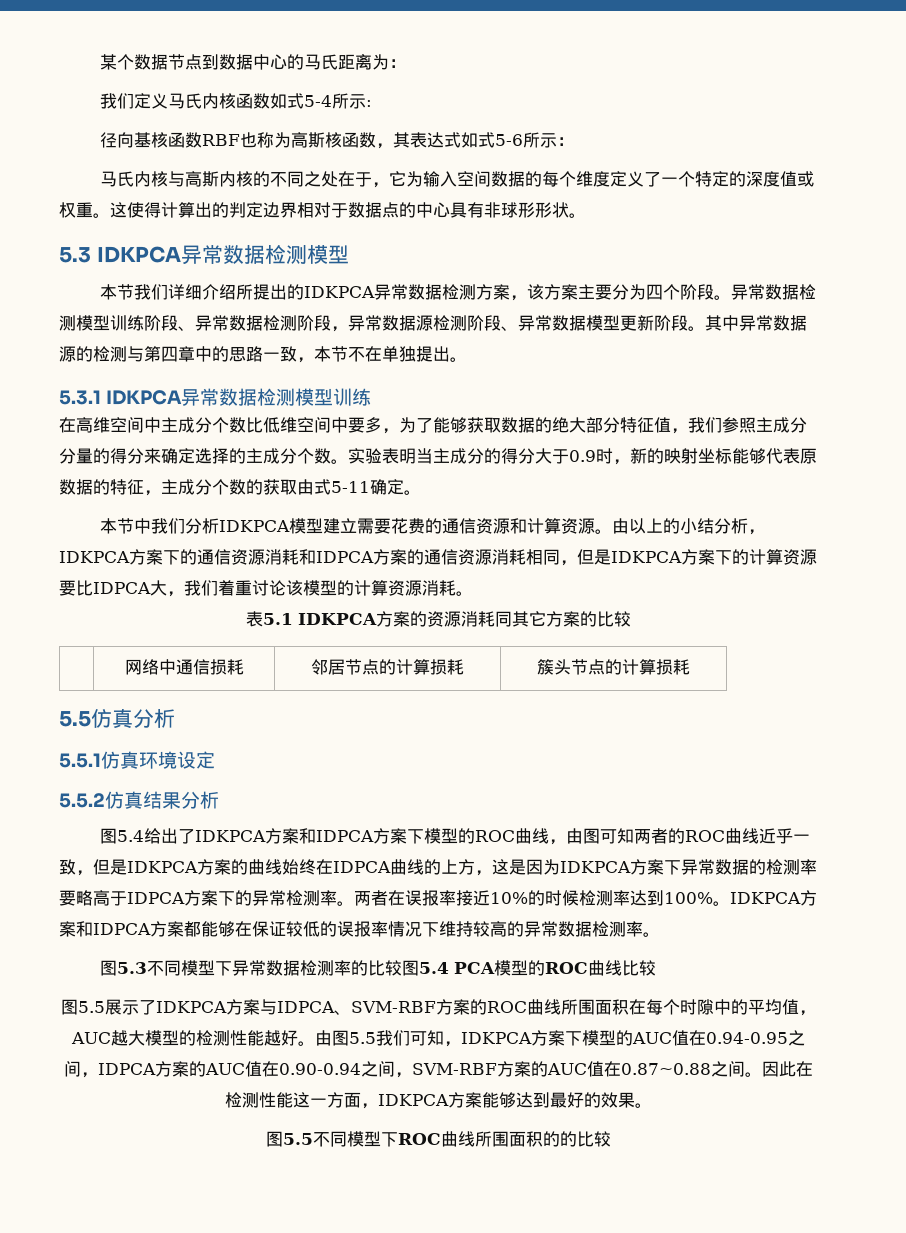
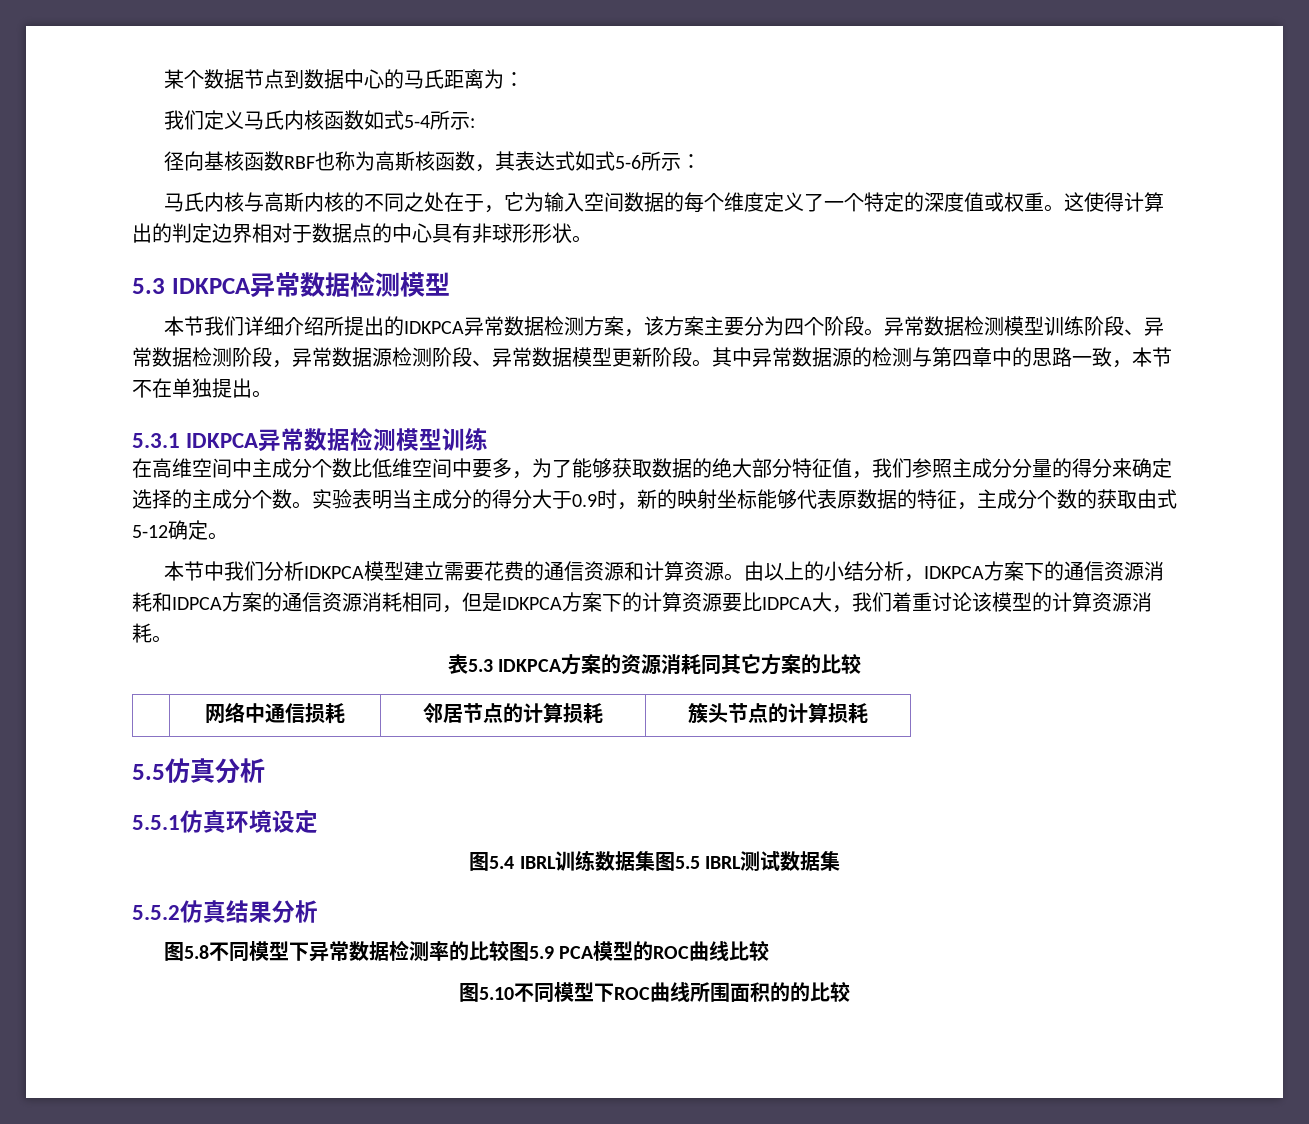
- 实验表明当主成分的得分大于0.9时，新的映射坐标能够代表原数据的特征，主成分个数的获取由式5-11确定。
+ 实验表明当主成分的得分大于0.9时，新的映射坐标能够代表原数据的特征，主成分个数的获取由式5-12确定。
- 表5.1 IDKPCA方案的资源消耗同其它方案的比较
+ 表5.3 IDKPCA方案的资源消耗同其它方案的比较
+ 图5.4 IBRL训练数据集图5.5 IBRL测试数据集
- 图5.4给出了IDKPCA方案和IDPCA方案下模型的ROC曲线，由图可知两者的ROC曲线近乎一致，但是IDKPCA方案的曲线始终在IDPCA曲线的上方，这是因为IDKPCA方案下异常数据的检测率要略高于IDPCA方案下的异常检测率。两者在误报率接近10%的时候检测率达到100%。IDKPCA方案和IDPCA方案都能够在保证较低的误报率情况下维持较高的异常数据检测率。
- 图5.3不同模型下异常数据检测率的比较图5.4 PCA模型的ROC曲线比较
+ 图5.8不同模型下异常数据检测率的比较图5.9 PCA模型的ROC曲线比较
- 图5.5展示了IDKPCA方案与IDPCA、SVM-RBF方案的ROC曲线所围面积在每个时隙中的平均值，AUC越大模型的检测性能越好。由图5.5我们可知，IDKPCA方案下模型的AUC值在0.94-0.95之间，IDPCA方案的AUC值在0.90-0.94之间，SVM-RBF方案的AUC值在0.87~0.88之间。因此在检测性能这一方面，IDKPCA方案能够达到最好的效果。
- 图5.5不同模型下ROC曲线所围面积的的比较
+ 图5.10不同模型下ROC曲线所围面积的的比较

